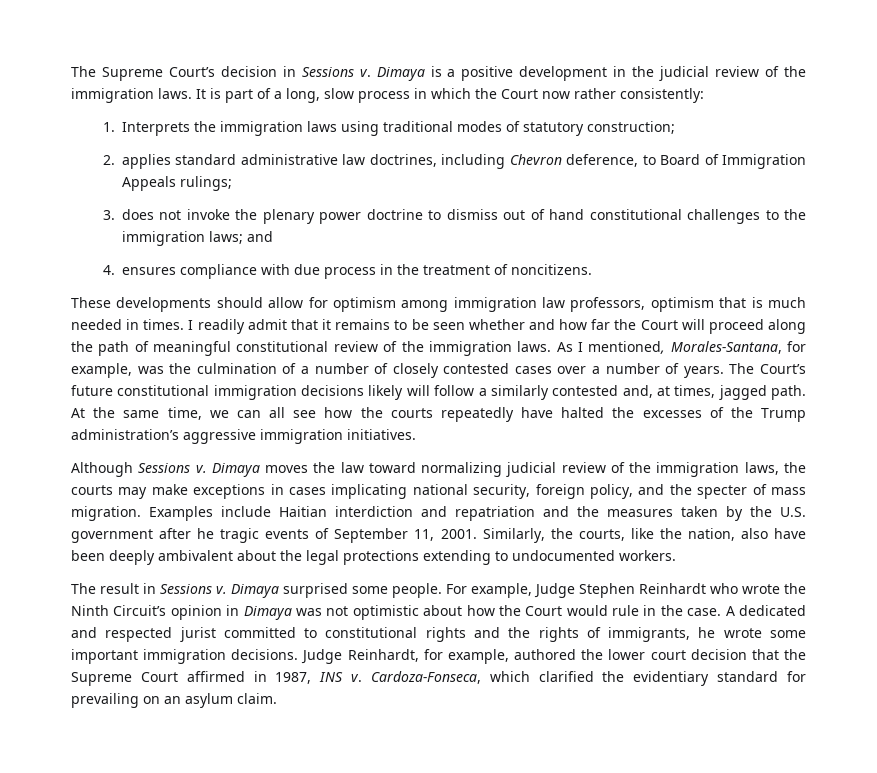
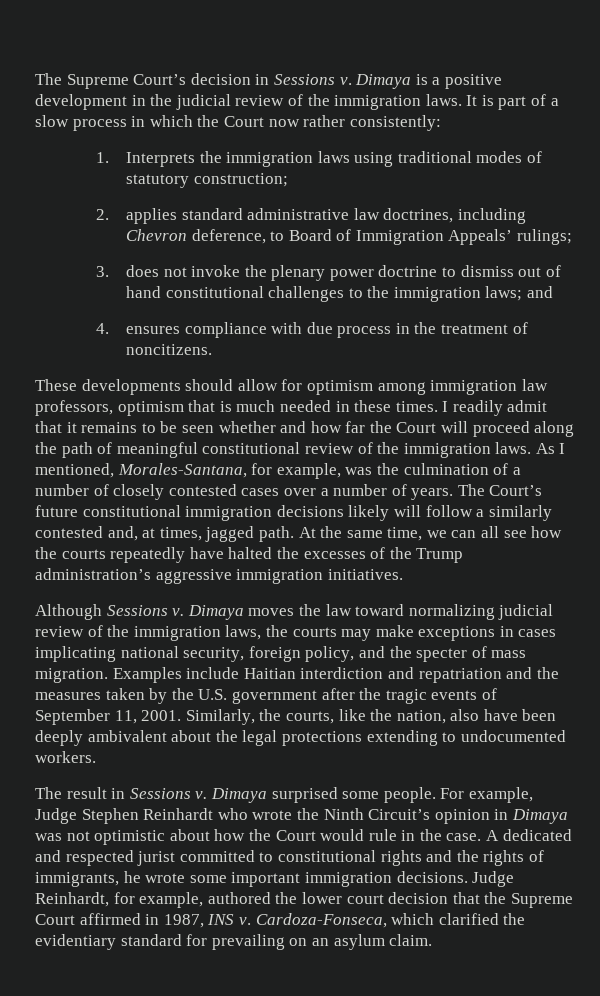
- It is part of a long, slow process in which the Court now rather consistently:
+ It is part of a slow process in which the Court now rather consistently:
- 2. applies standard administrative law doctrines, including Chevron deference, to Board of Immigration Appeals rulings;
+ 2. applies standard administrative law doctrines, including Chevron deference, to Board of Immigration Appeals’ rulings;
- These developments should allow for optimism among immigration law professors, optimism that is much needed in times.
+ These developments should allow for optimism among immigration law professors, optimism that is much needed in these times.
- Examples include Haitian interdiction and repatriation and the measures taken by the U.S. government after he tragic events of September 11, 2001.
+ Examples include Haitian interdiction and repatriation and the measures taken by the U.S. government after the tragic events of September 11, 2001.

